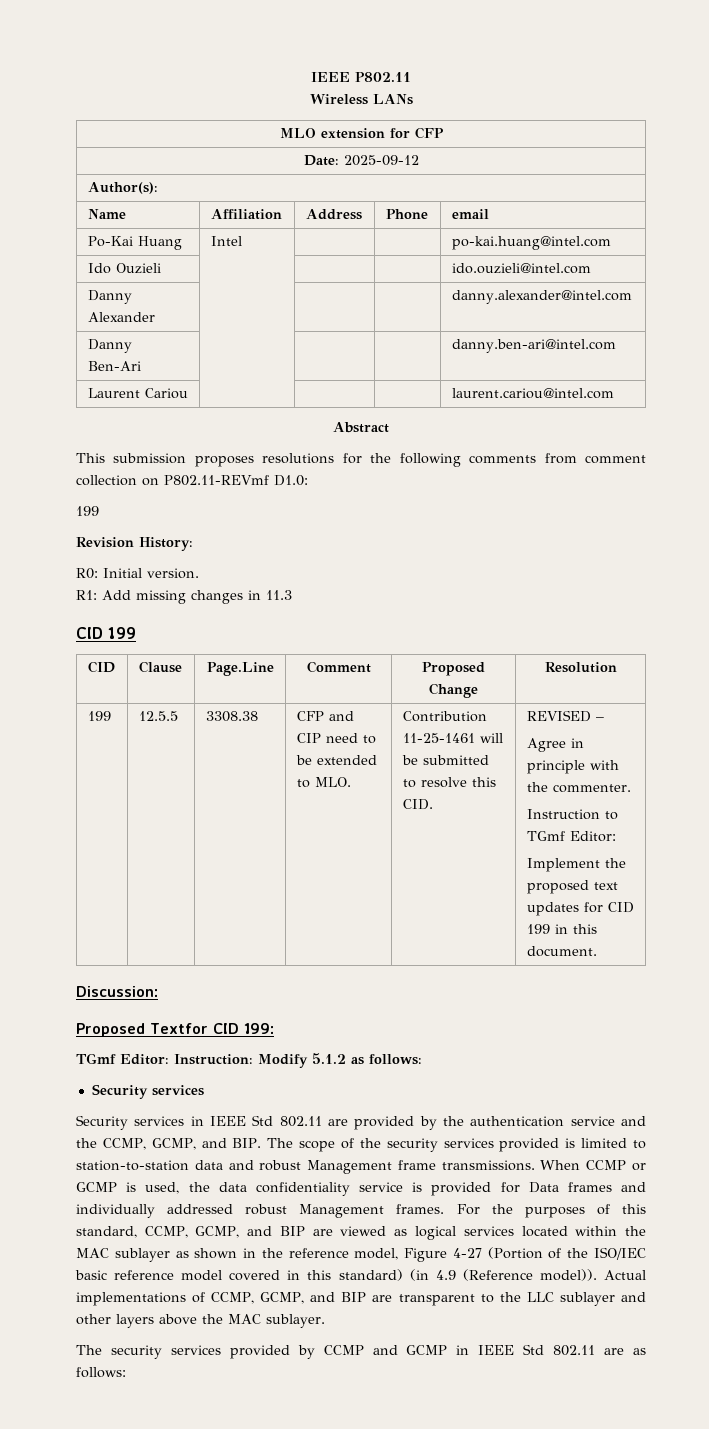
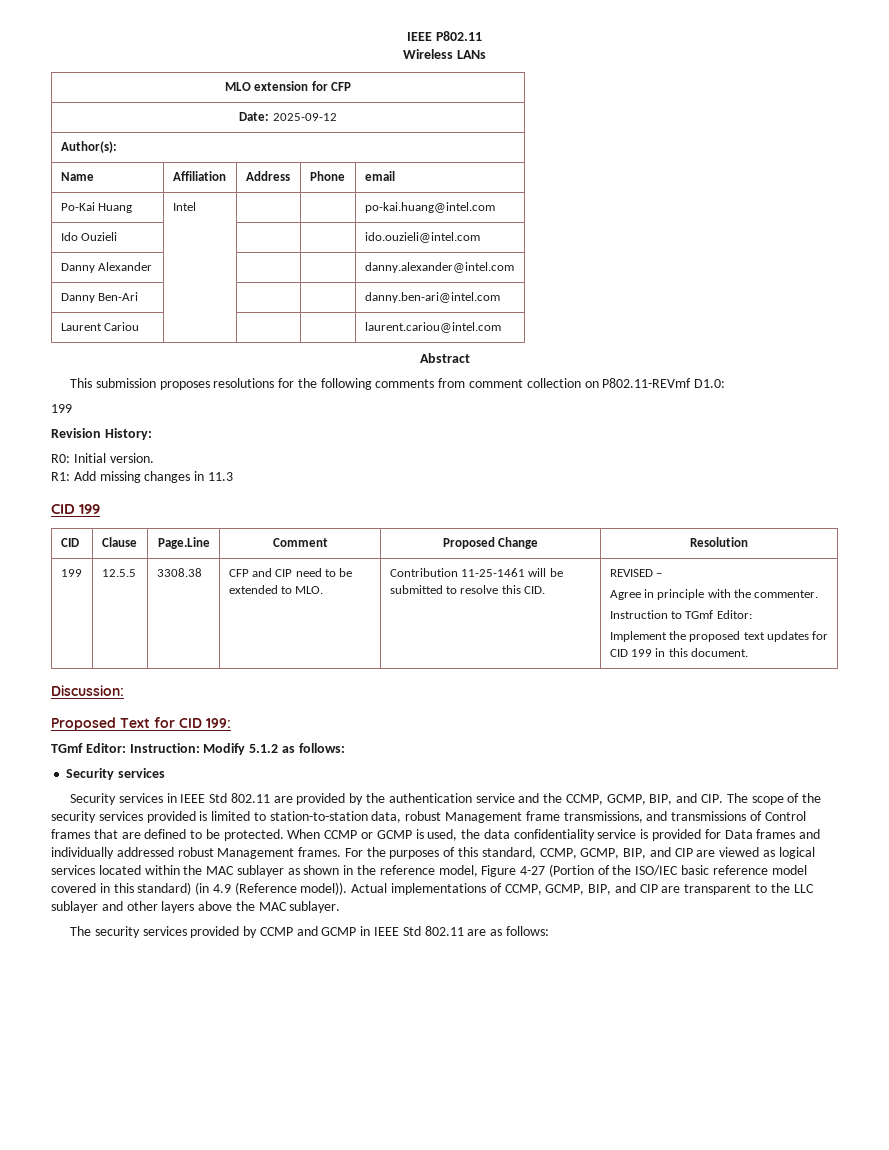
- Proposed Textfor CID 199:
+ Proposed Text for CID 199:
- Security services in IEEE Std 802.11 are provided by the authentication service and the CCMP, GCMP, and BIP. The scope of the security services provided is limited to station-to-station data and robust Management frame transmissions.
+ Security services in IEEE Std 802.11 are provided by the authentication service and the CCMP, GCMP, BIP, and CIP. The scope of the security services provided is limited to station-to-station data, robust Management frame transmissions, and transmissions of Control frames that are defined to be protected.
- For the purposes of this standard, CCMP, GCMP, and BIP are viewed as logical services located within the MAC sublayer as shown in the reference model, Figure 4-27 (Portion of the ISO/IEC basic reference model covered in this standard) (in 4.9 (Reference model)).
+ For the purposes of this standard, CCMP, GCMP, BIP, and CIP are viewed as logical services located within the MAC sublayer as shown in the reference model, Figure 4-27 (Portion of the ISO/IEC basic reference model covered in this standard) (in 4.9 (Reference model)).
- Actual implementations of CCMP, GCMP, and BIP are transparent to the LLC sublayer and other layers above the MAC sublayer.
+ Actual implementations of CCMP, GCMP, BIP, and CIP are transparent to the LLC sublayer and other layers above the MAC sublayer.

